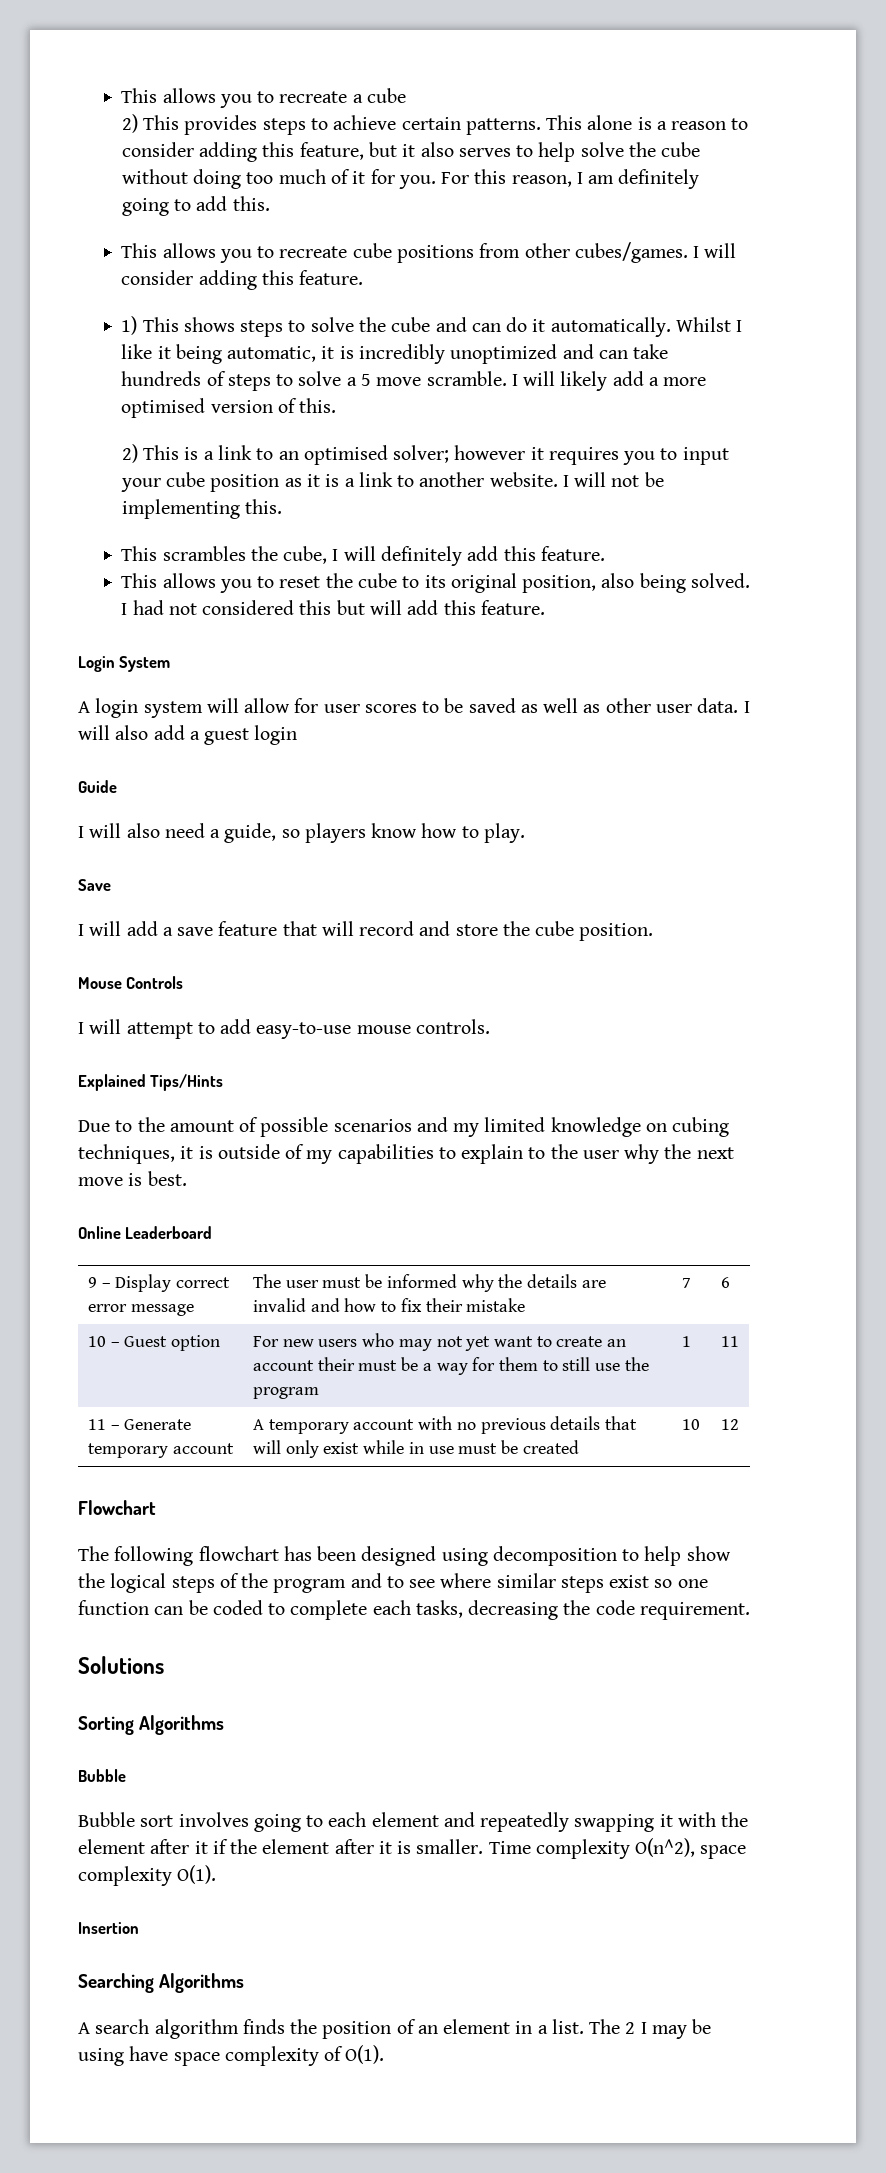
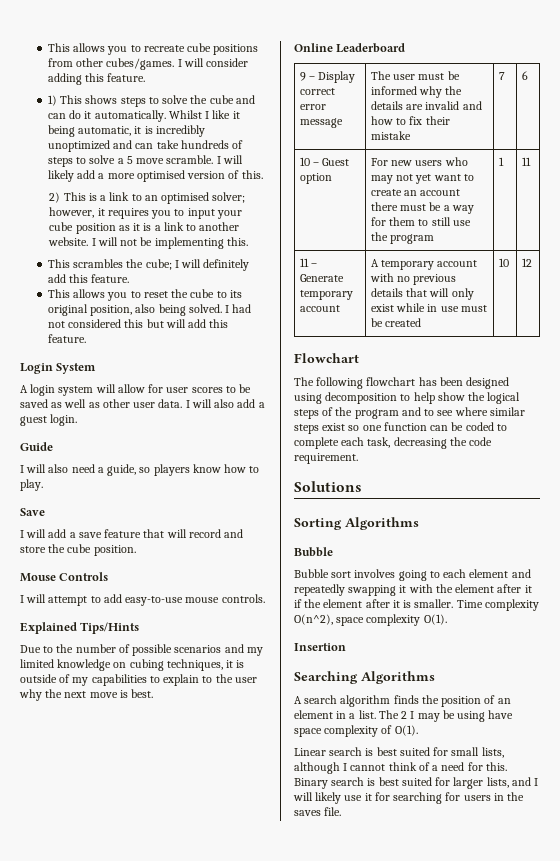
- This allows you to recreate a cube
- 2) This provides steps to achieve certain patterns. This alone is a reason to consider adding this feature, but it also serves to help solve the cube without doing too much of it for you. For this reason, I am definitely going to add this.
- 2) This is a link to an optimised solver; however it requires you to input your cube position as it is a link to another website.
+ 2) This is a link to an optimised solver; however, it requires you to input your cube position as it is a link to another website.
- This scrambles the cube, I will definitely add this feature.
+ This scrambles the cube; I will definitely add this feature.
- I will also add a guest login
+ I will also add a guest login.
- Due to the amount of possible scenarios and my limited knowledge on cubing techniques, it is outside of my capabilities to explain to the user why the next move is best.
+ Due to the number of possible scenarios and my limited knowledge on cubing techniques, it is outside of my capabilities to explain to the user why the next move is best.
- 10 – Guest option | For new users who may not yet want to create an account their must be a way for them to still use the program | 1 | 11
+ 10 – Guest option | For new users who may not yet want to create an account there must be a way for them to still use the program | 1 | 11
- The following flowchart has been designed using decomposition to help show the logical steps of the program and to see where similar steps exist so one function can be coded to complete each tasks, decreasing the code requirement.
+ The following flowchart has been designed using decomposition to help show the logical steps of the program and to see where similar steps exist so one function can be coded to complete each task, decreasing the code requirement.
+ Linear search is best suited for small lists, although I cannot think of a need for this. Binary search is best suited for larger lists, and I will likely use it for searching for users in the saves file.

